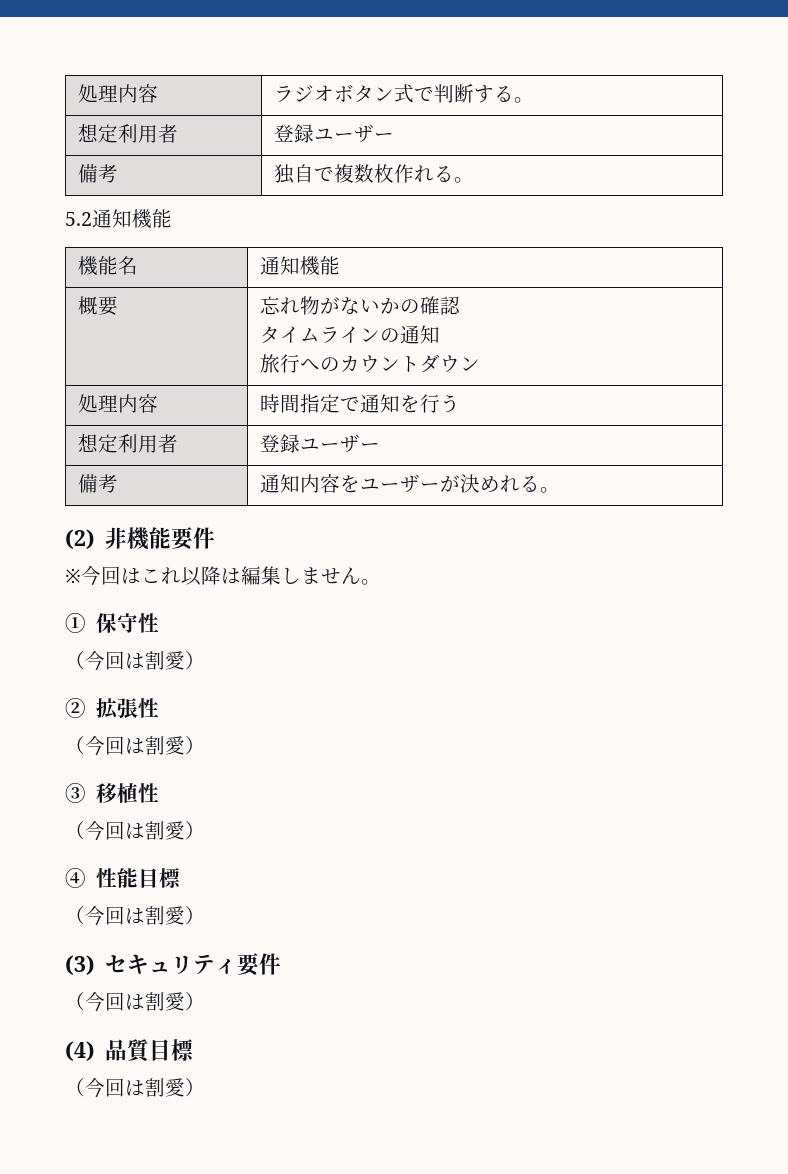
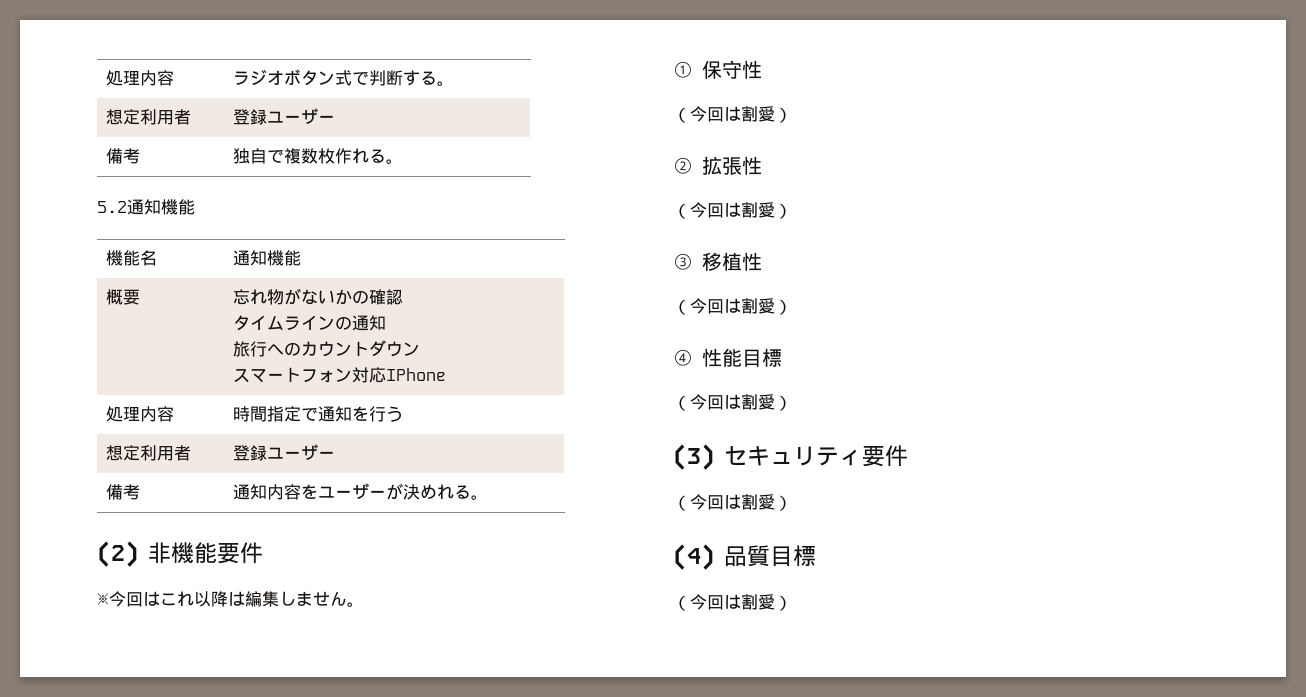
  概要 | 忘れ物がないかの確認
  タイムラインの通知
  旅行へのカウントダウン
+ スマートフォン対応IPhone

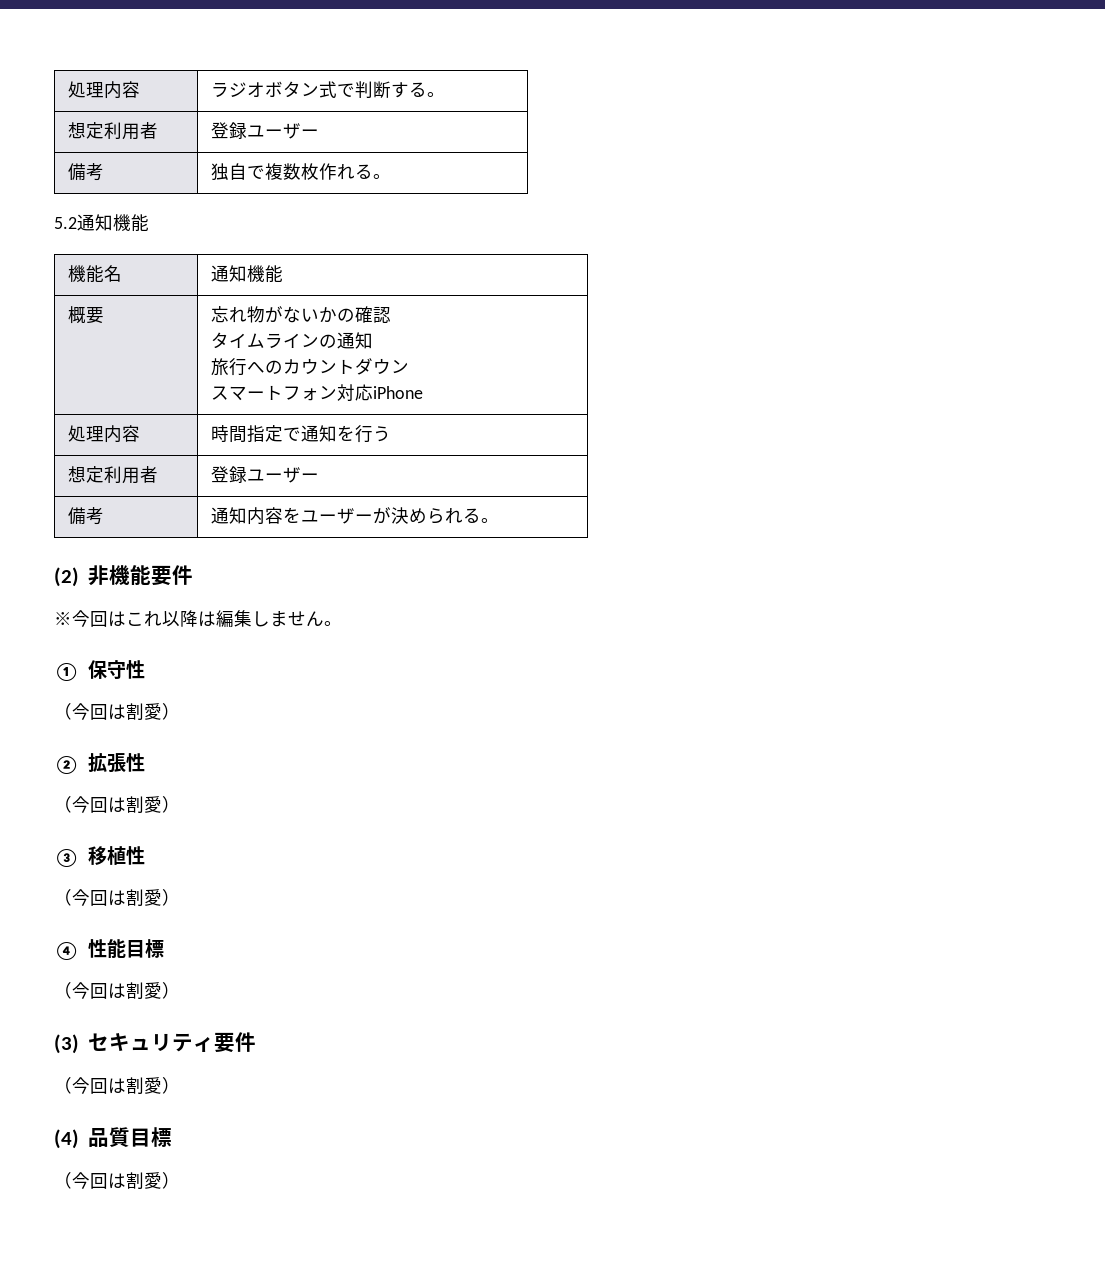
  概要 | 忘れ物がないかの確認
  タイムラインの通知
  旅行へのカウントダウン
- スマートフォン対応IPhone
+ スマートフォン対応iPhone
- 備考 | 通知内容をユーザーが決めれる。
+ 備考 | 通知内容をユーザーが決められる。

